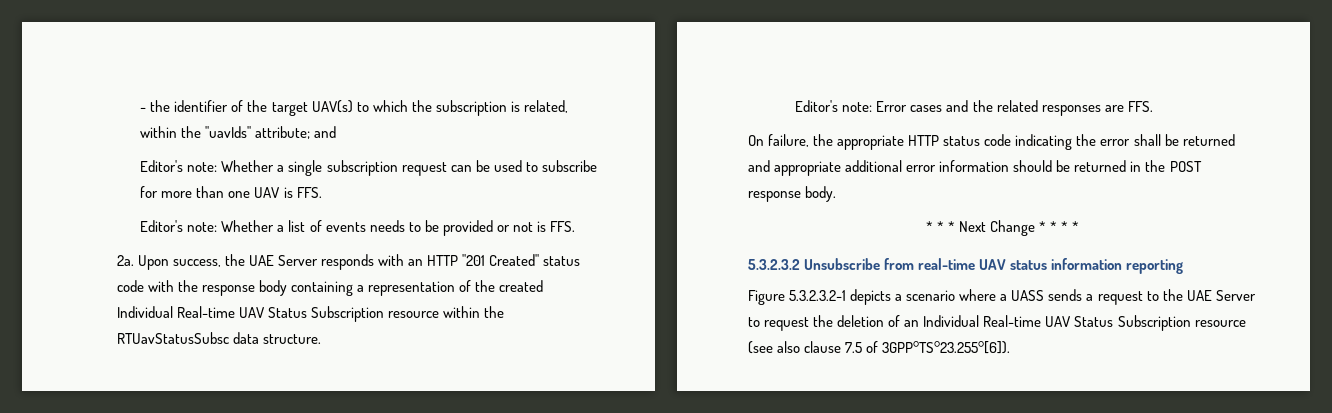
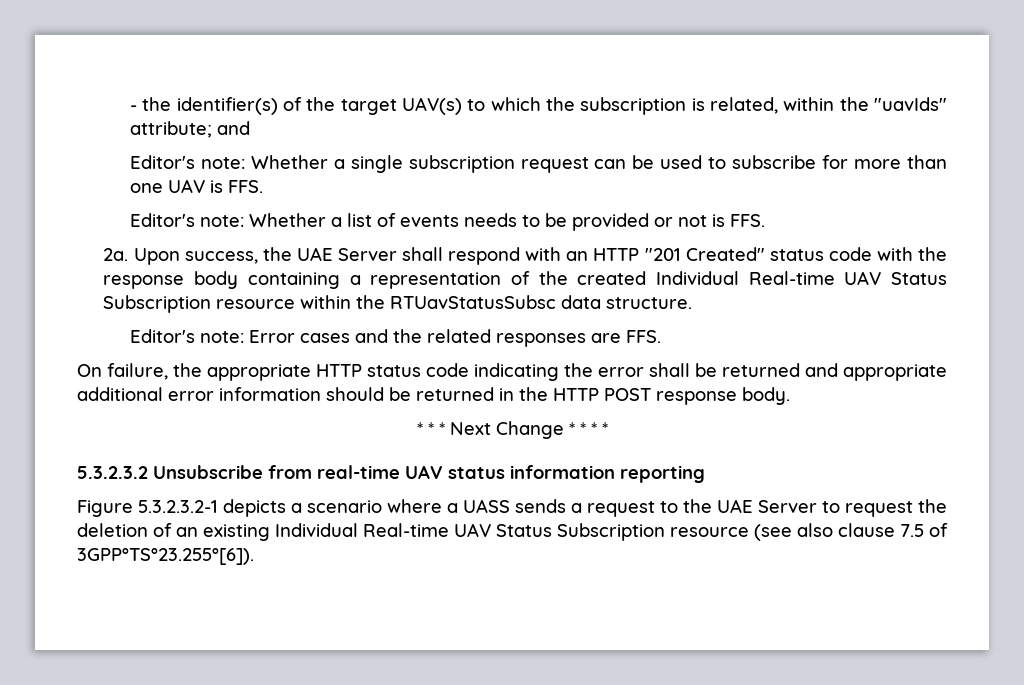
- - the identifier of the target UAV(s) to which the subscription is related, within the "uavIds" attribute; and
+ - the identifier(s) of the target UAV(s) to which the subscription is related, within the "uavIds" attribute; and
- Upon success, the UAE Server responds with an HTTP "201 Created" status code with the response body containing a representation of the created Individual Real-time UAV Status Subscription resource within the RTUavStatusSubsc data structure.
+ Upon success, the UAE Server shall respond with an HTTP "201 Created" status code with the response body containing a representation of the created Individual Real-time UAV Status Subscription resource within the RTUavStatusSubsc data structure.
- On failure, the appropriate HTTP status code indicating the error shall be returned and appropriate additional error information should be returned in the POST response body.
+ On failure, the appropriate HTTP status code indicating the error shall be returned and appropriate additional error information should be returned in the HTTP POST response body.
- Figure 5.3.2.3.2-1 depicts a scenario where a UASS sends a request to the UAE Server to request the deletion of an Individual Real-time UAV Status Subscription resource (see also clause 7.5 of 3GPP°TS°23.255°[6]).
+ Figure 5.3.2.3.2-1 depicts a scenario where a UASS sends a request to the UAE Server to request the deletion of an existing Individual Real-time UAV Status Subscription resource (see also clause 7.5 of 3GPP°TS°23.255°[6]).

